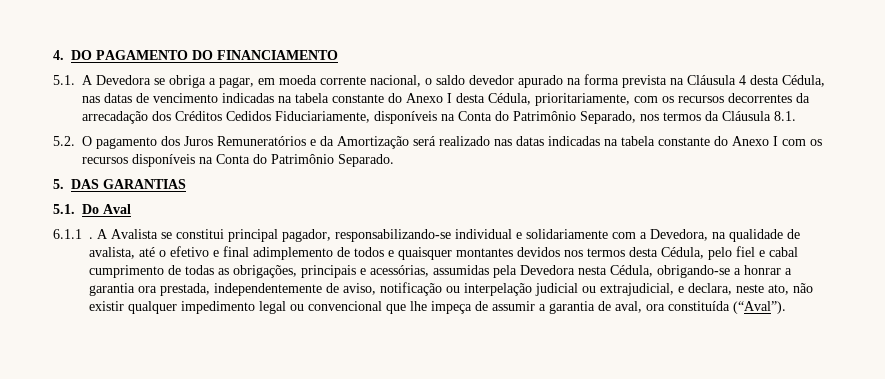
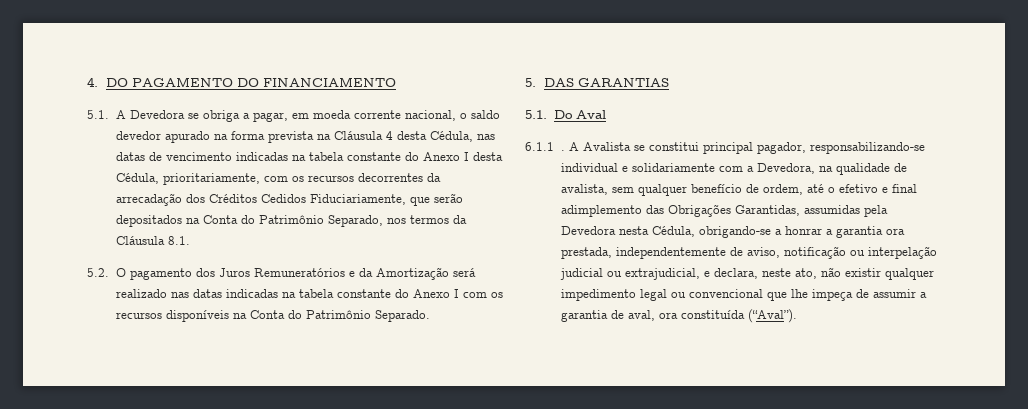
- 5.1. A Devedora se obriga a pagar, em moeda corrente nacional, o saldo devedor apurado na forma prevista na Cláusula 4 desta Cédula, nas datas de vencimento indicadas na tabela constante do Anexo I desta Cédula, prioritariamente, com os recursos decorrentes da arrecadação dos Créditos Cedidos Fiduciariamente, disponíveis na Conta do Patrimônio Separado, nos termos da Cláusula 8.1.
+ 5.1. A Devedora se obriga a pagar, em moeda corrente nacional, o saldo devedor apurado na forma prevista na Cláusula 4 desta Cédula, nas datas de vencimento indicadas na tabela constante do Anexo I desta Cédula, prioritariamente, com os recursos decorrentes da arrecadação dos Créditos Cedidos Fiduciariamente, que serão depositados na Conta do Patrimônio Separado, nos termos da Cláusula 8.1.
- A Avalista se constitui principal pagador, responsabilizando-se individual e solidariamente com a Devedora, na qualidade de avalista, até o efetivo e final adimplemento de todos e quaisquer montantes devidos nos termos desta Cédula, pelo fiel e cabal cumprimento de todas as obrigações, principais e acessórias, assumidas pela Devedora nesta Cédula, obrigando-se a honrar a garantia ora prestada, independentemente de aviso, notificação ou interpelação judicial ou extrajudicial, e declara, neste ato, não existir qualquer impedimento legal ou convencional que lhe impeça de assumir a garantia de aval, ora constituída (“Aval”).
+ A Avalista se constitui principal pagador, responsabilizando-se individual e solidariamente com a Devedora, na qualidade de avalista, sem qualquer benefício de ordem, até o efetivo e final adimplemento das Obrigações Garantidas, assumidas pela Devedora nesta Cédula, obrigando-se a honrar a garantia ora prestada, independentemente de aviso, notificação ou interpelação judicial ou extrajudicial, e declara, neste ato, não existir qualquer impedimento legal ou convencional que lhe impeça de assumir a garantia de aval, ora constituída (“Aval”).

